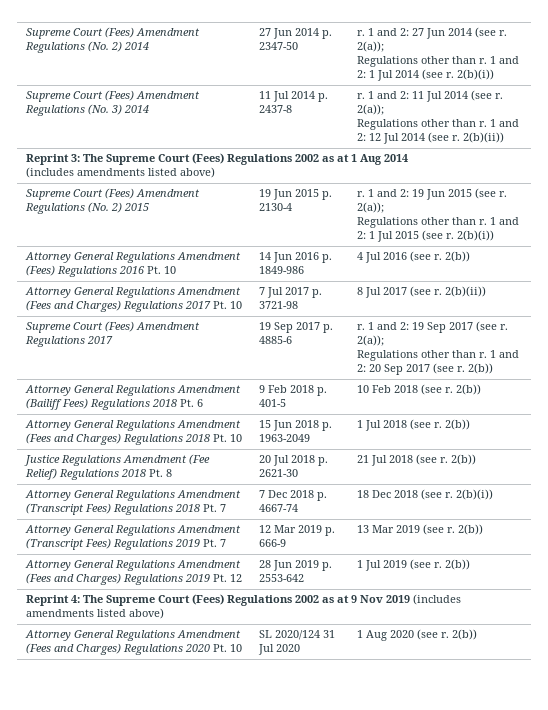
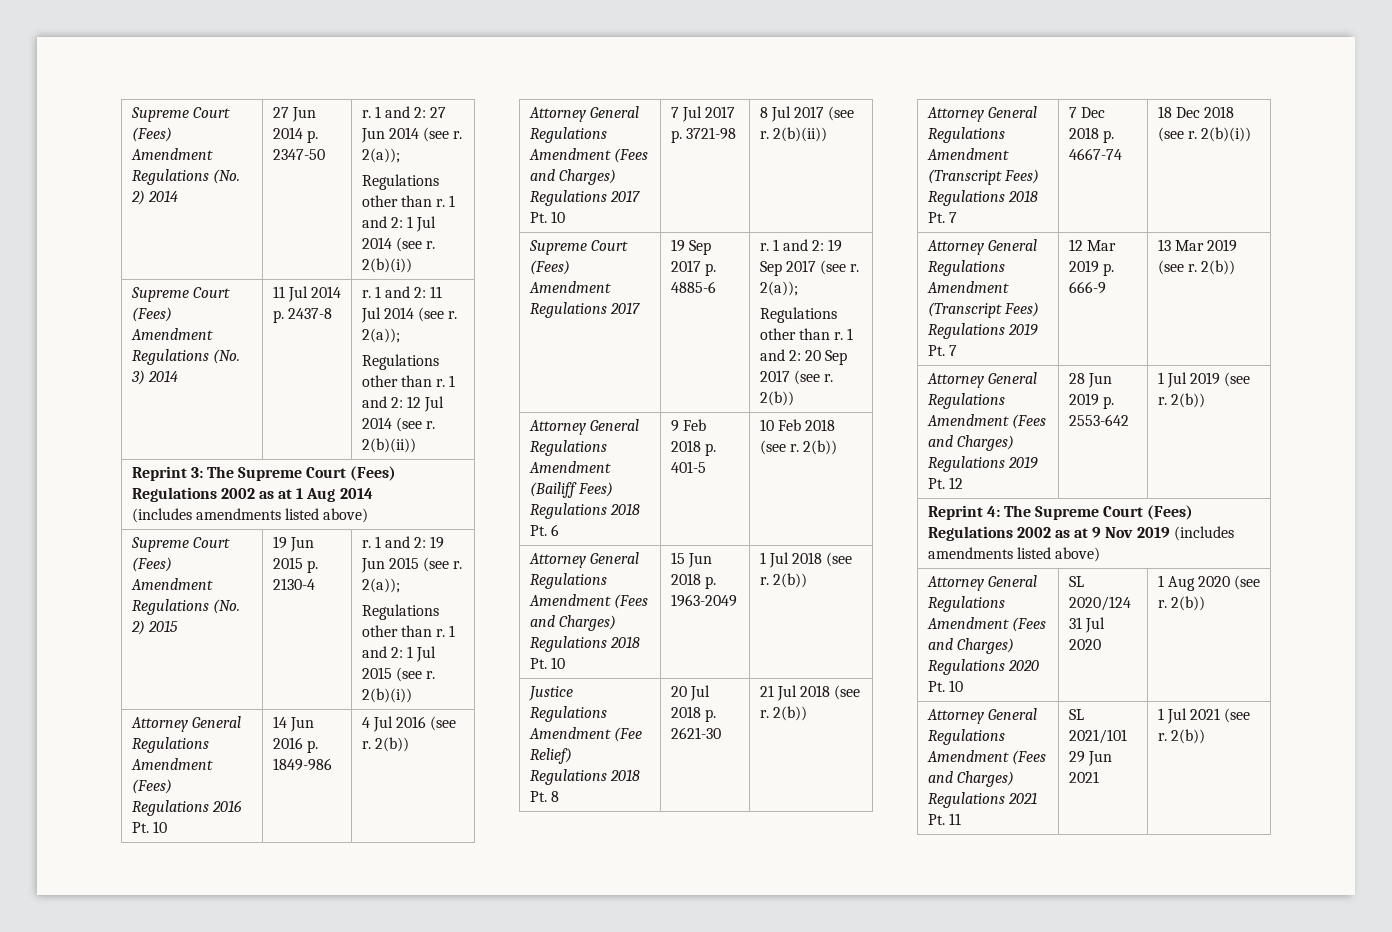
+ Attorney General Regulations Amendment (Fees and Charges) Regulations 2021 Pt. 11 | SL 2021/101 29 Jun 2021 | 1 Jul 2021 (see r. 2(b))

